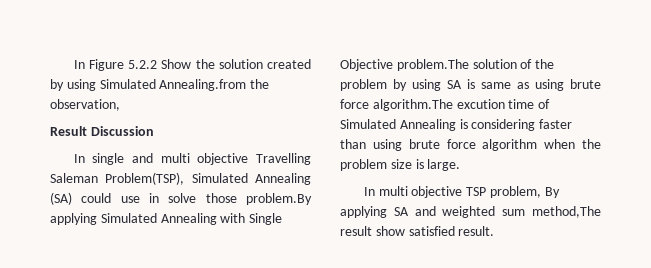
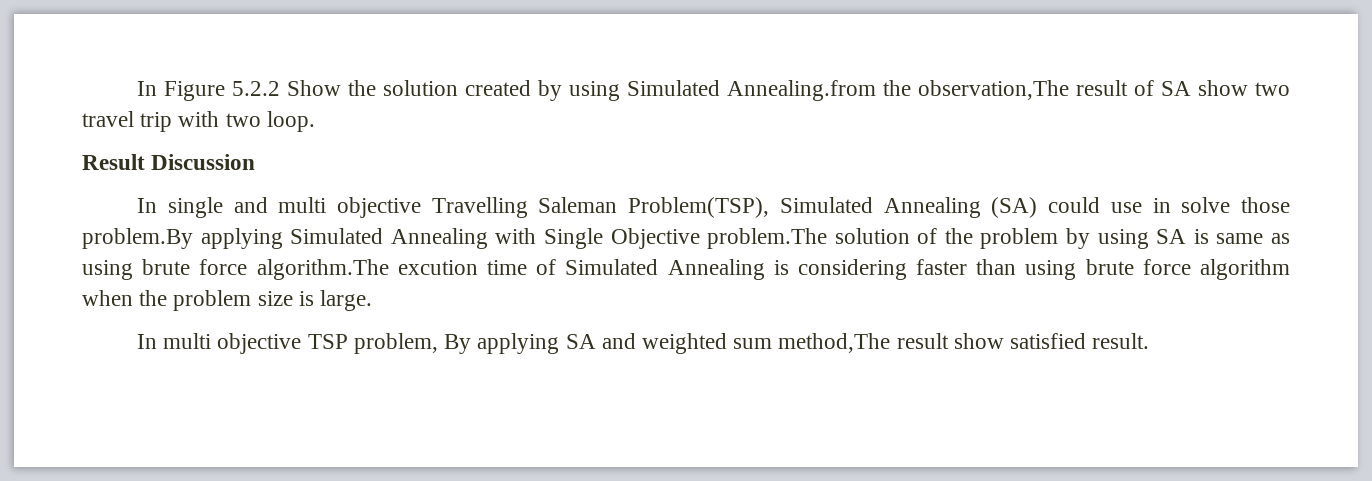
- In Figure 5.2.2 Show the solution created by using Simulated Annealing.from the observation,
+ In Figure 5.2.2 Show the solution created by using Simulated Annealing.from the observation,The result of SA show two travel trip with two loop.

